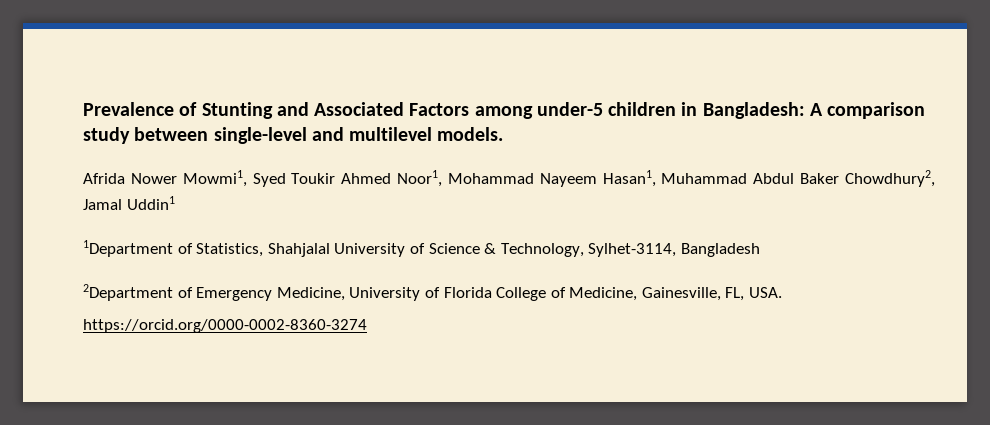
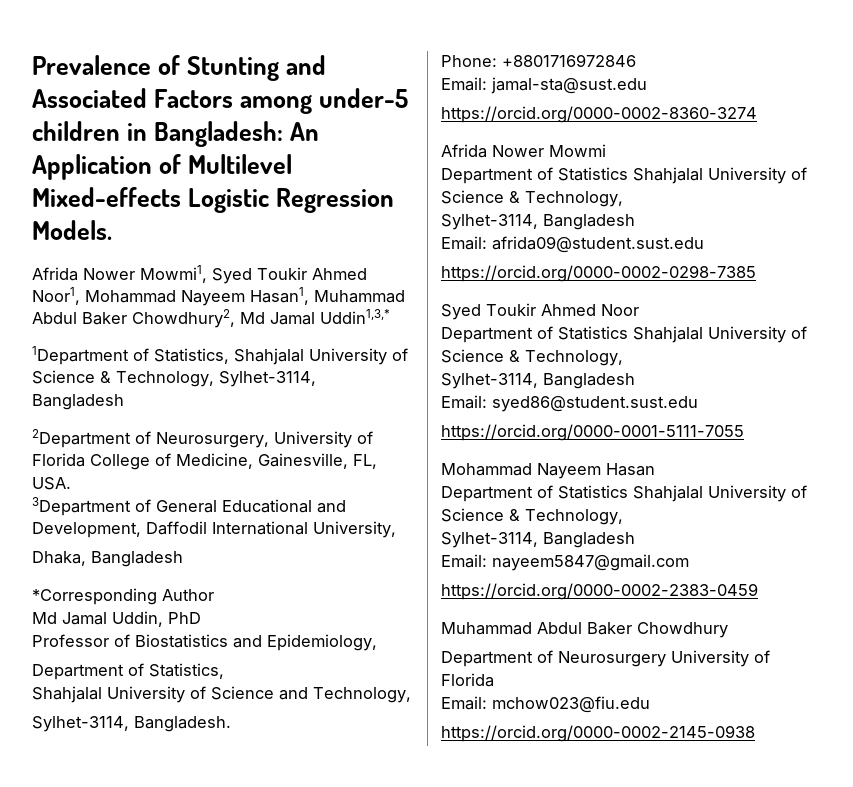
- Prevalence of Stunting and Associated Factors among under-5 children in Bangladesh: A comparison study between single-level and multilevel models.
+ Prevalence of Stunting and Associated Factors among under-5 children in Bangladesh: An Application of Multilevel Mixed-effects Logistic Regression Models.
- Afrida Nower Mowmi1, Syed Toukir Ahmed Noor1, Mohammad Nayeem Hasan1, Muhammad Abdul Baker Chowdhury2, Jamal Uddin1
+ Afrida Nower Mowmi1, Syed Toukir Ahmed Noor1, Mohammad Nayeem Hasan1, Muhammad Abdul Baker Chowdhury2, Md Jamal Uddin1,3,*
- 2Department of Emergency Medicine, University of Florida College of Medicine, Gainesville, FL, USA.
+ 2Department of Neurosurgery, University of Florida College of Medicine, Gainesville, FL, USA.
+ 3Department of General Educational and Development, Daffodil International University,
+ Dhaka, Bangladesh
+ *Corresponding Author
+ Md Jamal Uddin, PhD
+ Professor of Biostatistics and Epidemiology,
+ Department of Statistics,
+ Shahjalal University of Science and Technology,
+ Sylhet-3114, Bangladesh.
+ Phone: +8801716972846
+ Email: jamal-sta@sust.edu
  https://orcid.org/0000-0002-8360-3274
+ Afrida Nower Mowmi
+ Department of Statistics Shahjalal University of Science & Technology,
+ Sylhet-3114, Bangladesh
+ Email: afrida09@student.sust.edu
+ https://orcid.org/0000-0002-0298-7385
+ Syed Toukir Ahmed Noor
+ Department of Statistics Shahjalal University of Science & Technology,
+ Sylhet-3114, Bangladesh
+ Email: syed86@student.sust.edu
+ https://orcid.org/0000-0001-5111-7055
+ Mohammad Nayeem Hasan
+ Department of Statistics Shahjalal University of Science & Technology,
+ Sylhet-3114, Bangladesh
+ Email: nayeem5847@gmail.com
+ https://orcid.org/0000-0002-2383-0459
+ Muhammad Abdul Baker Chowdhury
+ Department of Neurosurgery University of Florida
+ Email: mchow023@fiu.edu
+ https://orcid.org/0000-0002-2145-0938

